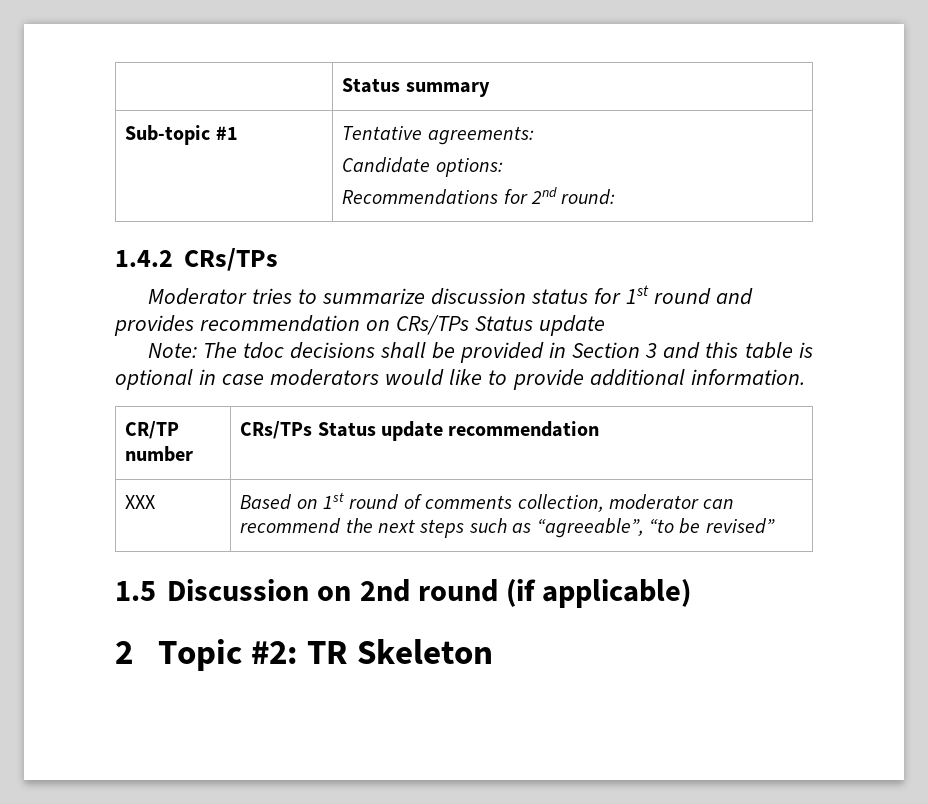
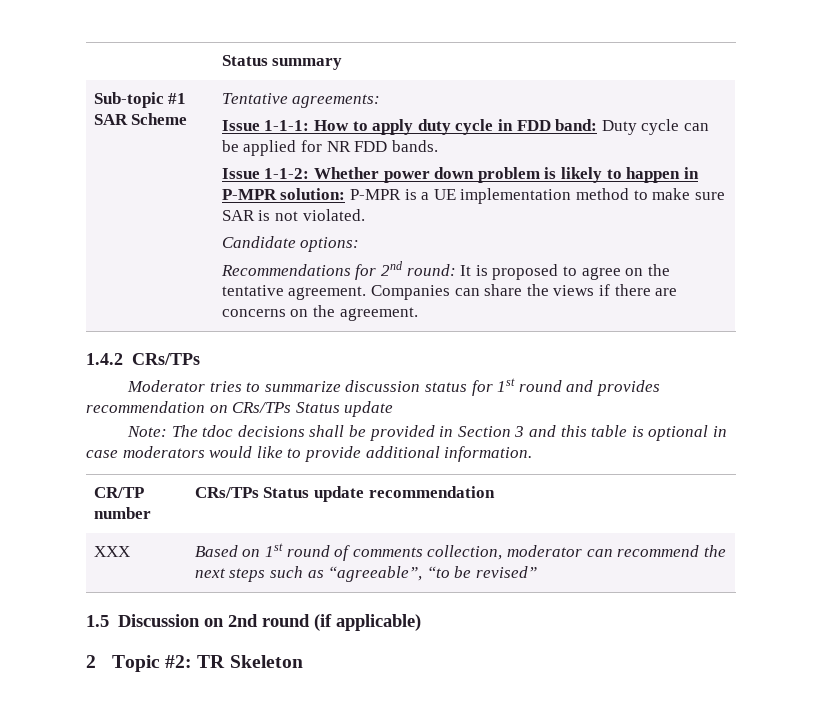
- Sub-topic #1
+ Sub-topic #1 SAR Scheme
+ Issue 1-1-1: How to apply duty cycle in FDD band: Duty cycle can be applied for NR FDD bands.
+ Issue 1-1-2: Whether power down problem is likely to happen in P-MPR solution: P-MPR is a UE implementation method to make sure SAR is not violated.
- Recommendations for 2nd round:
+ Recommendations for 2nd round: It is proposed to agree on the tentative agreement. Companies can share the views if there are concerns on the agreement.

